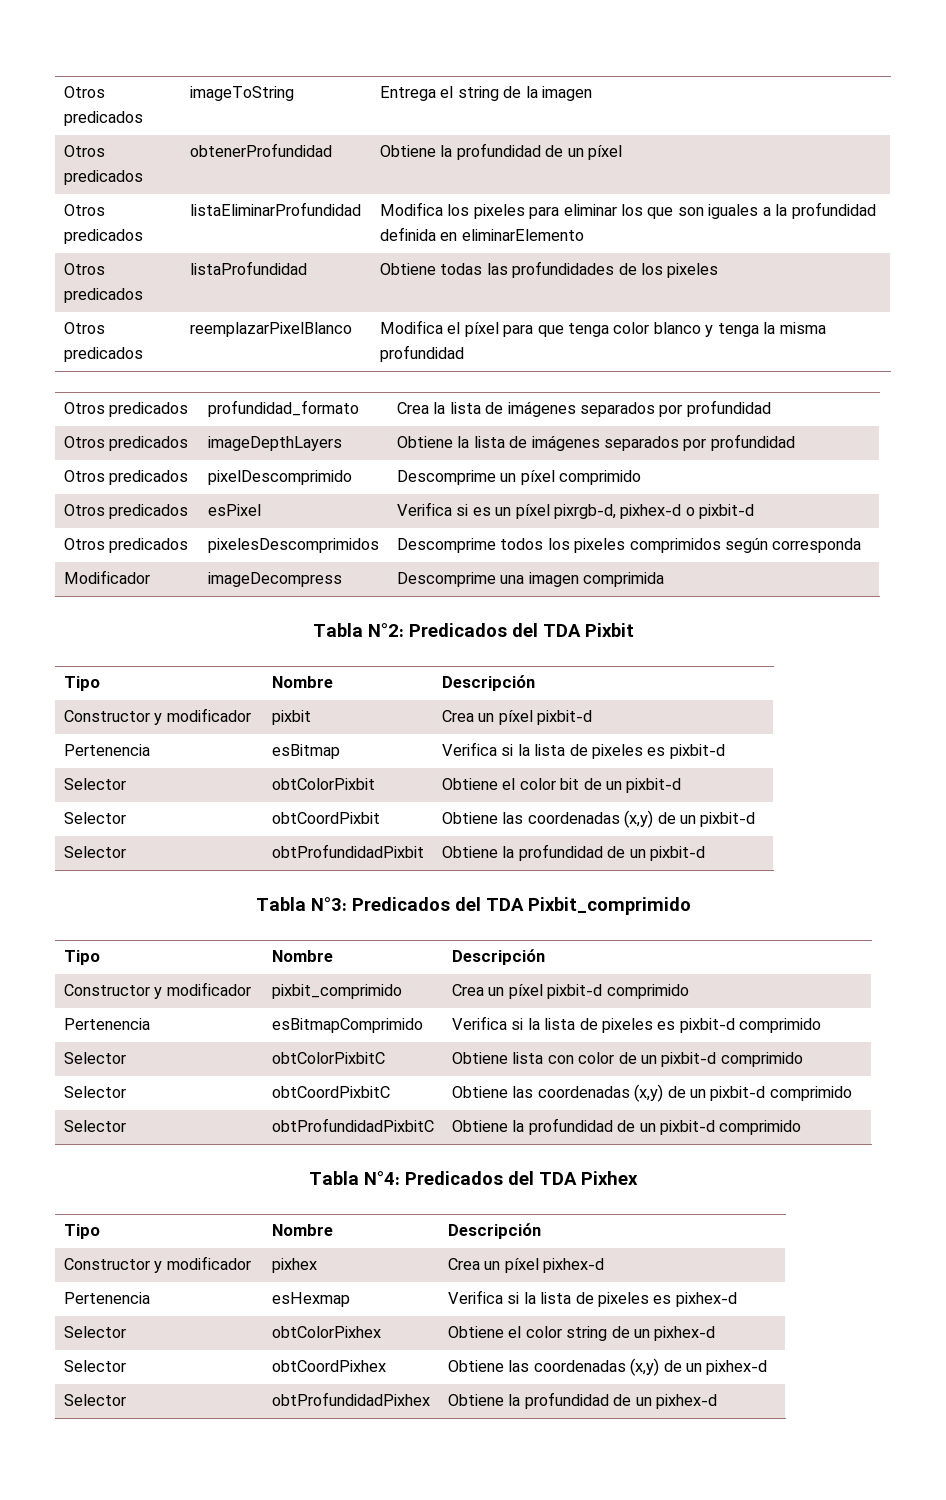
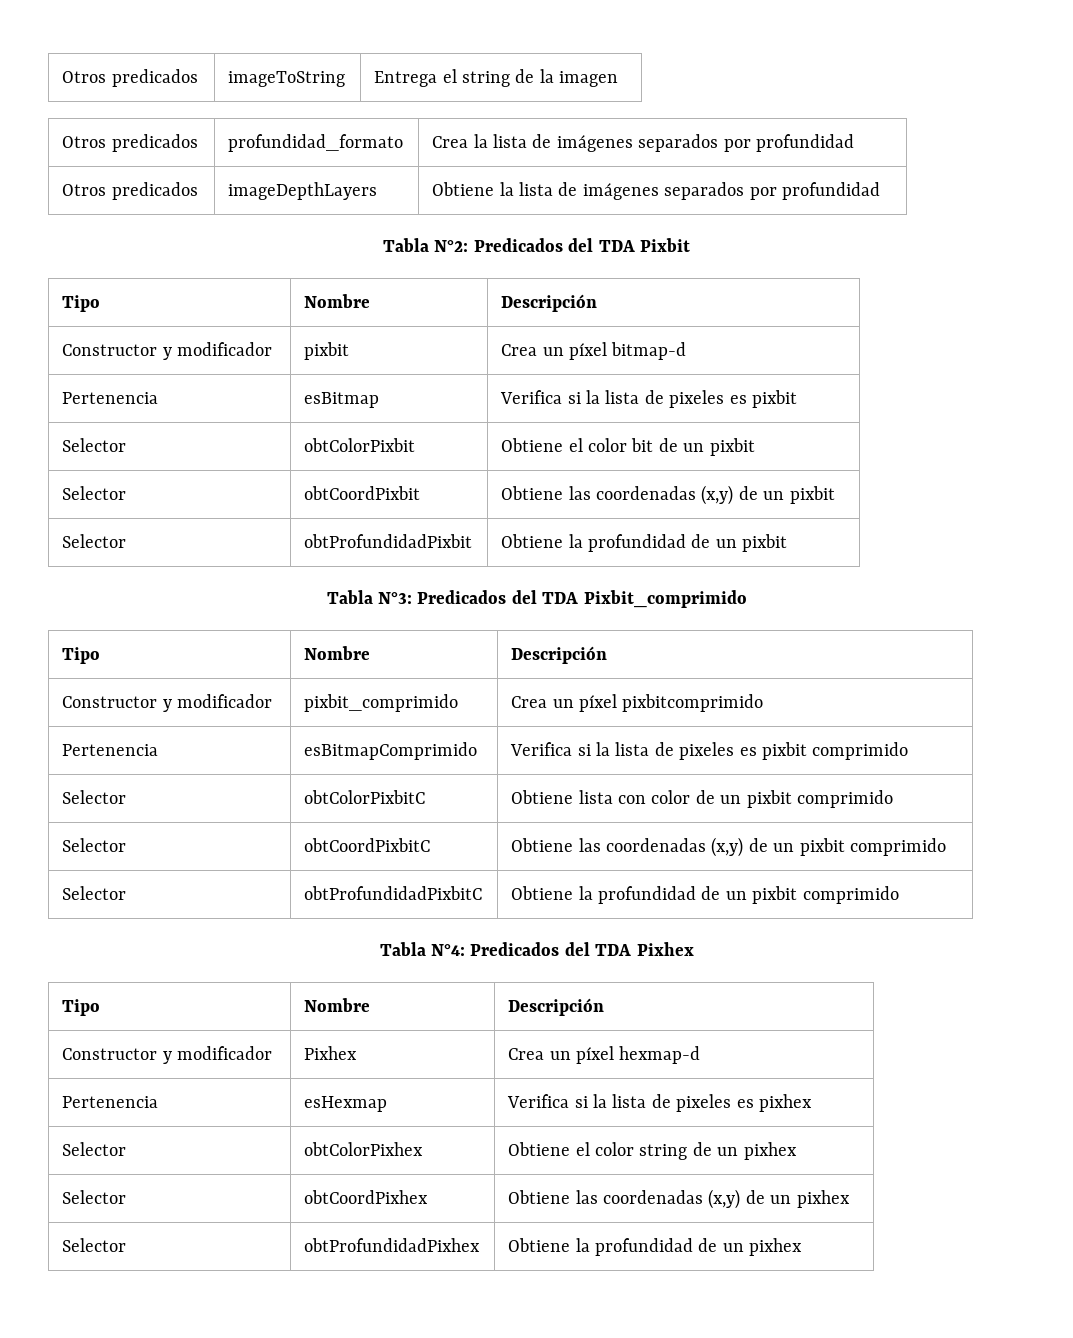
- Otros predicados | obtenerProfundidad | Obtiene la profundidad de un píxel
- Otros predicados | listaEliminarProfundidad | Modifica los pixeles para eliminar los que son iguales a la profundidad definida en eliminarElemento
- Otros predicados | listaProfundidad | Obtiene todas las profundidades de los pixeles
- Otros predicados | reemplazarPixelBlanco | Modifica el píxel para que tenga color blanco y tenga la misma profundidad
- Otros predicados | pixelDescomprimido | Descomprime un píxel comprimido
- Otros predicados | esPixel | Verifica si es un píxel pixrgb-d, pixhex-d o pixbit-d
- Otros predicados | pixelesDescomprimidos | Descomprime todos los pixeles comprimidos según corresponda
- Modificador | imageDecompress | Descomprime una imagen comprimida
- Constructor y modificador | pixbit | Crea un píxel pixbit-d
+ Constructor y modificador | pixbit | Crea un píxel bitmap-d
- Pertenencia | esBitmap | Verifica si la lista de pixeles es pixbit-d
+ Pertenencia | esBitmap | Verifica si la lista de pixeles es pixbit
- Selector | obtColorPixbit | Obtiene el color bit de un pixbit-d
+ Selector | obtColorPixbit | Obtiene el color bit de un pixbit
- Selector | obtCoordPixbit | Obtiene las coordenadas (x,y) de un pixbit-d
+ Selector | obtCoordPixbit | Obtiene las coordenadas (x,y) de un pixbit
- Selector | obtProfundidadPixbit | Obtiene la profundidad de un pixbit-d
+ Selector | obtProfundidadPixbit | Obtiene la profundidad de un pixbit
- Constructor y modificador | pixbit_comprimido | Crea un píxel pixbit-d comprimido
+ Constructor y modificador | pixbit_comprimido | Crea un píxel pixbitcomprimido
- Pertenencia | esBitmapComprimido | Verifica si la lista de pixeles es pixbit-d comprimido
+ Pertenencia | esBitmapComprimido | Verifica si la lista de pixeles es pixbit comprimido
- Selector | obtColorPixbitC | Obtiene lista con color de un pixbit-d comprimido
+ Selector | obtColorPixbitC | Obtiene lista con color de un pixbit comprimido
- Selector | obtCoordPixbitC | Obtiene las coordenadas (x,y) de un pixbit-d comprimido
+ Selector | obtCoordPixbitC | Obtiene las coordenadas (x,y) de un pixbit comprimido
- Selector | obtProfundidadPixbitC | Obtiene la profundidad de un pixbit-d comprimido
+ Selector | obtProfundidadPixbitC | Obtiene la profundidad de un pixbit comprimido
- Constructor y modificador | pixhex | Crea un píxel pixhex-d
+ Constructor y modificador | Pixhex | Crea un píxel hexmap-d
- Pertenencia | esHexmap | Verifica si la lista de pixeles es pixhex-d
+ Pertenencia | esHexmap | Verifica si la lista de pixeles es pixhex
- Selector | obtColorPixhex | Obtiene el color string de un pixhex-d
+ Selector | obtColorPixhex | Obtiene el color string de un pixhex
- Selector | obtCoordPixhex | Obtiene las coordenadas (x,y) de un pixhex-d
+ Selector | obtCoordPixhex | Obtiene las coordenadas (x,y) de un pixhex
- Selector | obtProfundidadPixhex | Obtiene la profundidad de un pixhex-d
+ Selector | obtProfundidadPixhex | Obtiene la profundidad de un pixhex

